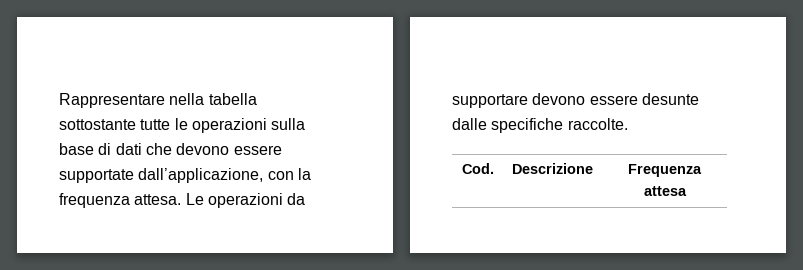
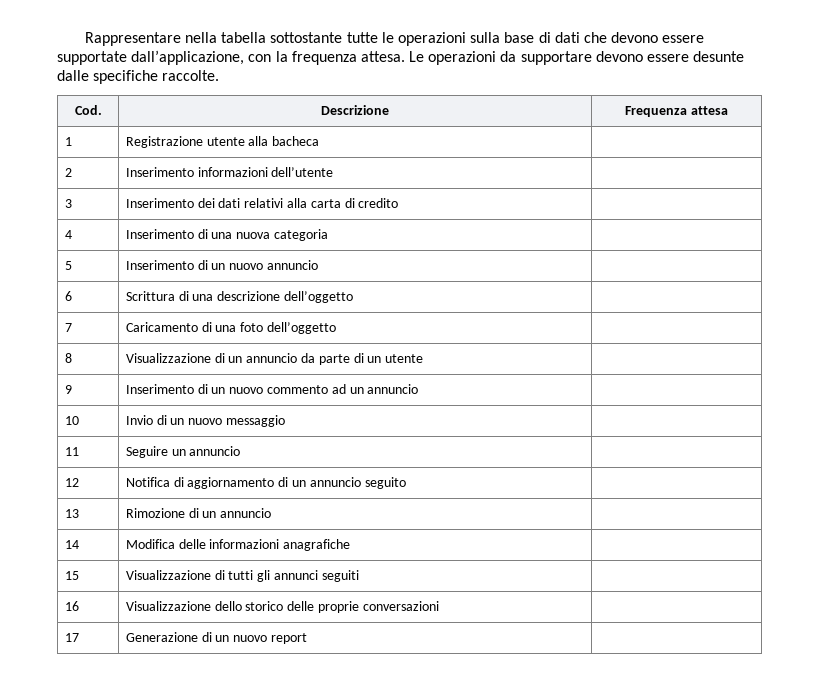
+ 1 | Registrazione utente alla bacheca |
+ 2 | Inserimento informazioni dell’utente |
+ 3 | Inserimento dei dati relativi alla carta di credito |
+ 4 | Inserimento di una nuova categoria |
+ 5 | Inserimento di un nuovo annuncio |
+ 6 | Scrittura di una descrizione dell’oggetto |
+ 7 | Caricamento di una foto dell’oggetto |
+ 8 | Visualizzazione di un annuncio da parte di un utente |
+ 9 | Inserimento di un nuovo commento ad un annuncio |
+ 10 | Invio di un nuovo messaggio |
+ 11 | Seguire un annuncio |
+ 12 | Notifica di aggiornamento di un annuncio seguito |
+ 13 | Rimozione di un annuncio |
+ 14 | Modifica delle informazioni anagrafiche |
+ 15 | Visualizzazione di tutti gli annunci seguiti |
+ 16 | Visualizzazione dello storico delle proprie conversazioni |
+ 17 | Generazione di un nuovo report |

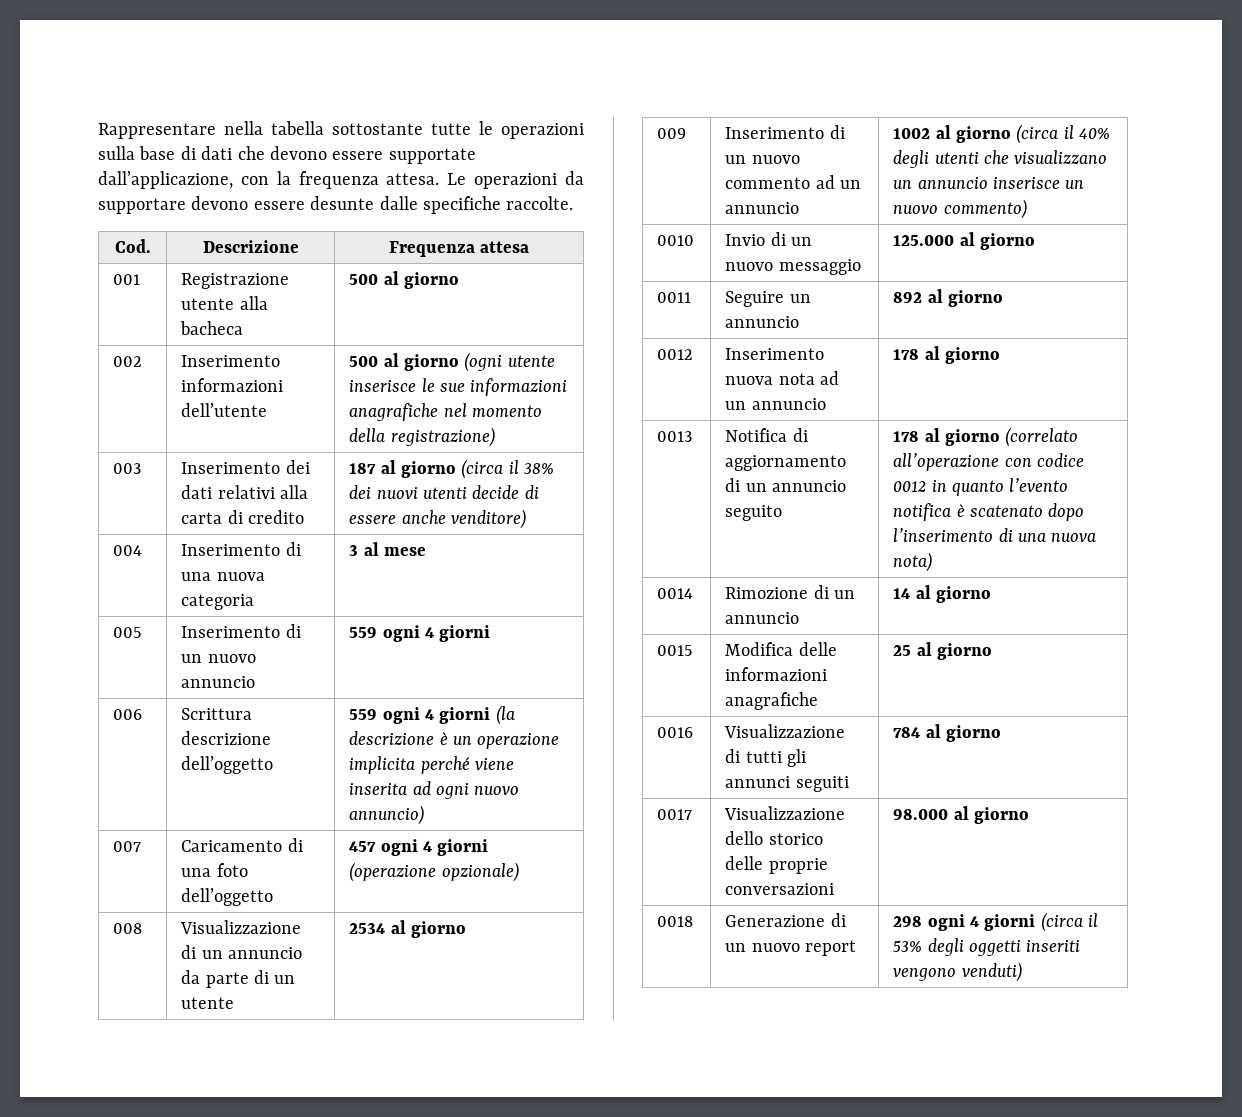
- 1 | Registrazione utente alla bacheca |
- 2 | Inserimento informazioni dell’utente |
- 3 | Inserimento dei dati relativi alla carta di credito |
- 4 | Inserimento di una nuova categoria |
- 5 | Inserimento di un nuovo annuncio |
- 6 | Scrittura di una descrizione dell’oggetto |
- 7 | Caricamento di una foto dell’oggetto |
- 8 | Visualizzazione di un annuncio da parte di un utente |
- 9 | Inserimento di un nuovo commento ad un annuncio |
- 10 | Invio di un nuovo messaggio |
- 11 | Seguire un annuncio |
- 12 | Notifica di aggiornamento di un annuncio seguito |
- 13 | Rimozione di un annuncio |
- 14 | Modifica delle informazioni anagrafiche |
- 15 | Visualizzazione di tutti gli annunci seguiti |
- 16 | Visualizzazione dello storico delle proprie conversazioni |
- 17 | Generazione di un nuovo report |
+ 001 | Registrazione utente alla bacheca | 500 al giorno
+ 002 | Inserimento informazioni dell’utente | 500 al giorno (ogni utente inserisce le sue informazioni anagrafiche nel momento della registrazione)
+ 003 | Inserimento dei dati relativi alla carta di credito | 187 al giorno (circa il 38% dei nuovi utenti decide di essere anche venditore)
+ 004 | Inserimento di una nuova categoria | 3 al mese
+ 005 | Inserimento di un nuovo annuncio | 559 ogni 4 giorni
+ 006 | Scrittura descrizione dell’oggetto | 559 ogni 4 giorni (la descrizione è un operazione implicita perché viene inserita ad ogni nuovo annuncio)
+ 007 | Caricamento di una foto dell’oggetto | 457 ogni 4 giorni (operazione opzionale)
+ 008 | Visualizzazione di un annuncio da parte di un utente | 2534 al giorno
+ 009 | Inserimento di un nuovo commento ad un annuncio | 1002 al giorno (circa il 40% degli utenti che visualizzano un annuncio inserisce un nuovo commento)
+ 0010 | Invio di un nuovo messaggio | 125.000 al giorno
+ 0011 | Seguire un annuncio | 892 al giorno
+ 0012 | Inserimento nuova nota ad un annuncio | 178 al giorno
+ 0013 | Notifica di aggiornamento di un annuncio seguito | 178 al giorno (correlato all’operazione con codice 0012 in quanto l’evento notifica è scatenato dopo l’inserimento di una nuova nota)
+ 0014 | Rimozione di un annuncio | 14 al giorno
+ 0015 | Modifica delle informazioni anagrafiche | 25 al giorno
+ 0016 | Visualizzazione di tutti gli annunci seguiti | 784 al giorno
+ 0017 | Visualizzazione dello storico delle proprie conversazioni | 98.000 al giorno
+ 0018 | Generazione di un nuovo report | 298 ogni 4 giorni (circa il 53% degli oggetti inseriti vengono venduti)

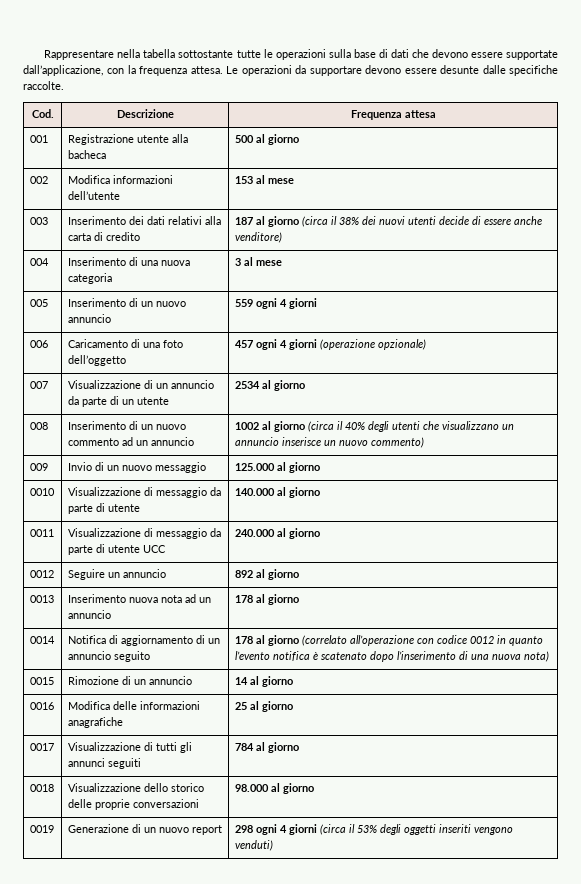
- 002 | Inserimento informazioni dell’utente | 500 al giorno (ogni utente inserisce le sue informazioni anagrafiche nel momento della registrazione)
+ 002 | Modifica informazioni dell’utente | 153 al mese
- 006 | Scrittura descrizione dell’oggetto | 559 ogni 4 giorni (la descrizione è un operazione implicita perché viene inserita ad ogni nuovo annuncio)
- 007 | Caricamento di una foto dell’oggetto | 457 ogni 4 giorni (operazione opzionale)
+ 006 | Caricamento di una foto dell’oggetto | 457 ogni 4 giorni (operazione opzionale)
- 008 | Visualizzazione di un annuncio da parte di un utente | 2534 al giorno
+ 007 | Visualizzazione di un annuncio da parte di un utente | 2534 al giorno
- 009 | Inserimento di un nuovo commento ad un annuncio | 1002 al giorno (circa il 40% degli utenti che visualizzano un annuncio inserisce un nuovo commento)
+ 008 | Inserimento di un nuovo commento ad un annuncio | 1002 al giorno (circa il 40% degli utenti che visualizzano un annuncio inserisce un nuovo commento)
- 0010 | Invio di un nuovo messaggio | 125.000 al giorno
+ 009 | Invio di un nuovo messaggio | 125.000 al giorno
- 0011 | Seguire un annuncio | 892 al giorno
+ 0010 | Visualizzazione di messaggio da parte di utente | 140.000 al giorno
+ 0011 | Visualizzazione di messaggio da parte di utente UCC | 240.000 al giorno
+ 0012 | Seguire un annuncio | 892 al giorno
- 0012 | Inserimento nuova nota ad un annuncio | 178 al giorno
+ 0013 | Inserimento nuova nota ad un annuncio | 178 al giorno
- 0013 | Notifica di aggiornamento di un annuncio seguito | 178 al giorno (correlato all’operazione con codice 0012 in quanto l’evento notifica è scatenato dopo l’inserimento di una nuova nota)
+ 0014 | Notifica di aggiornamento di un annuncio seguito | 178 al giorno (correlato all’operazione con codice 0012 in quanto l’evento notifica è scatenato dopo l’inserimento di una nuova nota)
- 0014 | Rimozione di un annuncio | 14 al giorno
+ 0015 | Rimozione di un annuncio | 14 al giorno
- 0015 | Modifica delle informazioni anagrafiche | 25 al giorno
+ 0016 | Modifica delle informazioni anagrafiche | 25 al giorno
- 0016 | Visualizzazione di tutti gli annunci seguiti | 784 al giorno
+ 0017 | Visualizzazione di tutti gli annunci seguiti | 784 al giorno
- 0017 | Visualizzazione dello storico delle proprie conversazioni | 98.000 al giorno
+ 0018 | Visualizzazione dello storico delle proprie conversazioni | 98.000 al giorno
- 0018 | Generazione di un nuovo report | 298 ogni 4 giorni (circa il 53% degli oggetti inseriti vengono venduti)
+ 0019 | Generazione di un nuovo report | 298 ogni 4 giorni (circa il 53% degli oggetti inseriti vengono venduti)

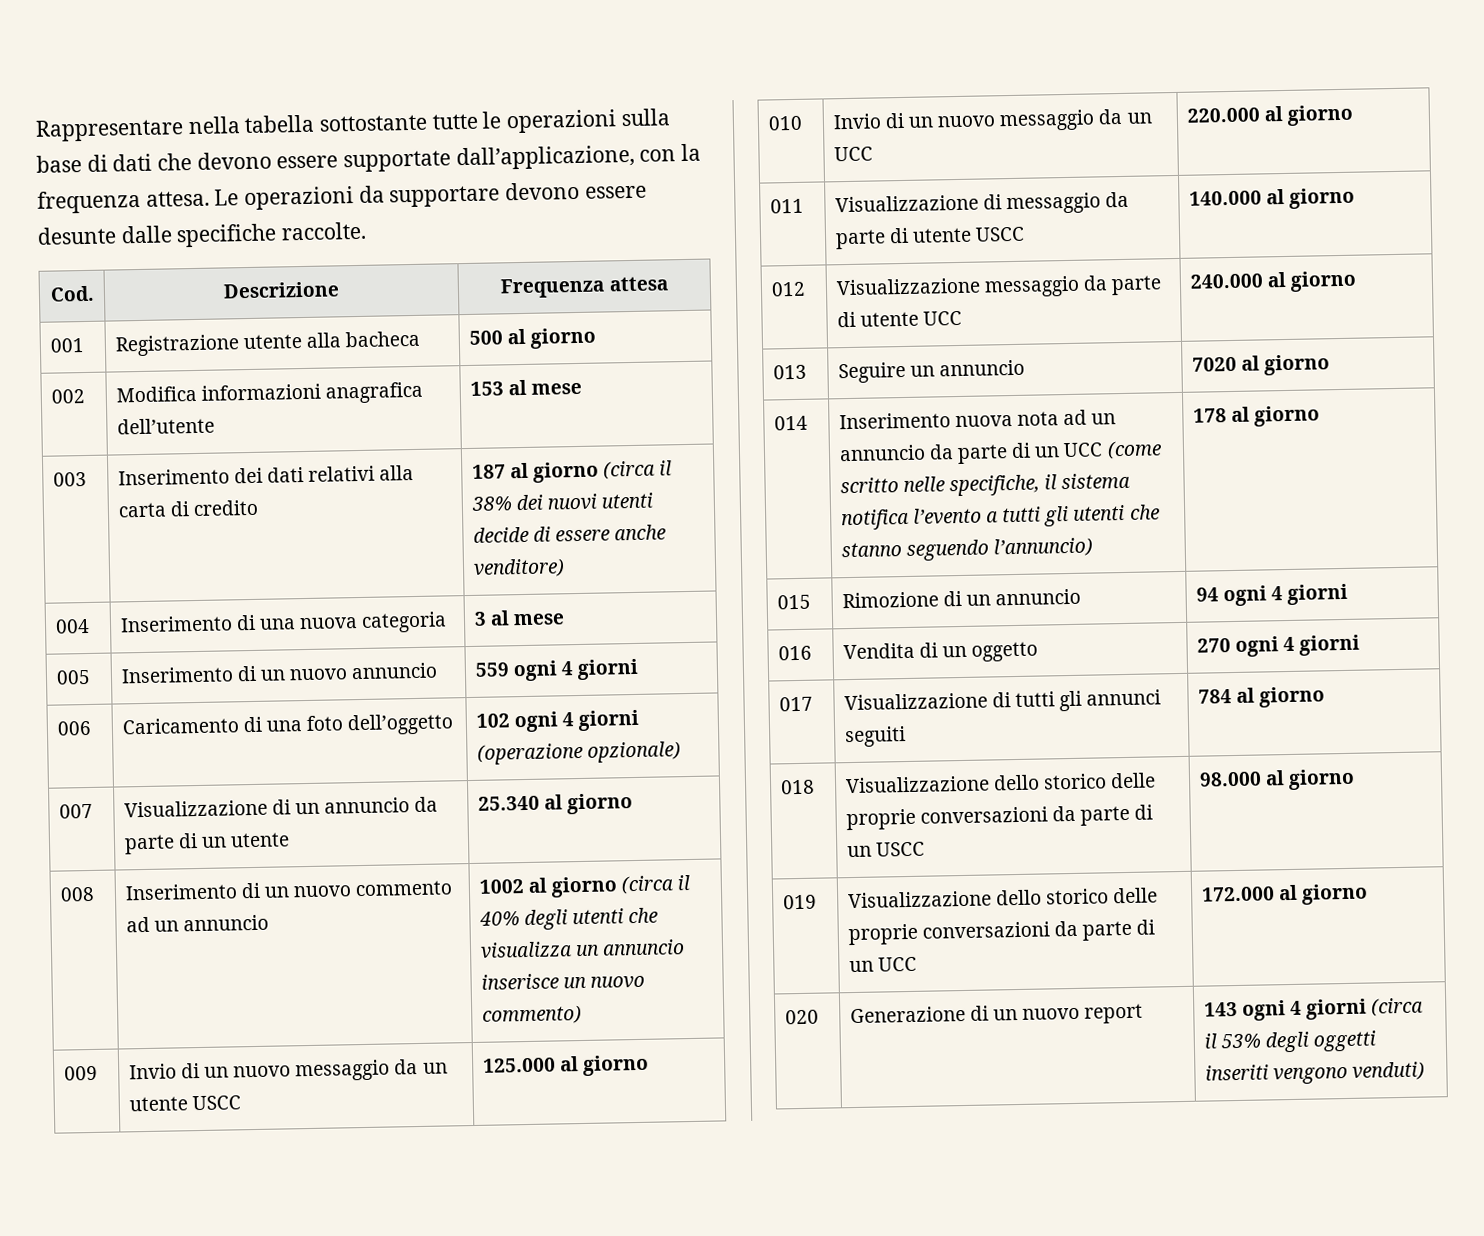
- 002 | Modifica informazioni dell’utente | 153 al mese
+ 002 | Modifica informazioni anagrafica dell’utente | 153 al mese
- 006 | Caricamento di una foto dell’oggetto | 457 ogni 4 giorni (operazione opzionale)
+ 006 | Caricamento di una foto dell’oggetto | 102 ogni 4 giorni (operazione opzionale)
- 007 | Visualizzazione di un annuncio da parte di un utente | 2534 al giorno
+ 007 | Visualizzazione di un annuncio da parte di un utente | 25.340 al giorno
- 008 | Inserimento di un nuovo commento ad un annuncio | 1002 al giorno (circa il 40% degli utenti che visualizzano un annuncio inserisce un nuovo commento)
+ 008 | Inserimento di un nuovo commento ad un annuncio | 1002 al giorno (circa il 40% degli utenti che visualizza un annuncio inserisce un nuovo commento)
- 009 | Invio di un nuovo messaggio | 125.000 al giorno
+ 009 | Invio di un nuovo messaggio da un utente USCC | 125.000 al giorno
- 0010 | Visualizzazione di messaggio da parte di utente | 140.000 al giorno
+ 010 | Invio di un nuovo messaggio da un UCC | 220.000 al giorno
+ 011 | Visualizzazione di messaggio da parte di utente USCC | 140.000 al giorno
- 0011 | Visualizzazione di messaggio da parte di utente UCC | 240.000 al giorno
+ 012 | Visualizzazione messaggio da parte di utente UCC | 240.000 al giorno
- 0012 | Seguire un annuncio | 892 al giorno
- 0013 | Inserimento nuova nota ad un annuncio | 178 al giorno
- 0014 | Notifica di aggiornamento di un annuncio seguito | 178 al giorno (correlato all’operazione con codice 0012 in quanto l’evento notifica è scatenato dopo l’inserimento di una nuova nota)
- 0015 | Rimozione di un annuncio | 14 al giorno
- 0016 | Modifica delle informazioni anagrafiche | 25 al giorno
- 0017 | Visualizzazione di tutti gli annunci seguiti | 784 al giorno
+ 013 | Seguire un annuncio | 7020 al giorno
+ 014 | Inserimento nuova nota ad un annuncio da parte di un UCC (come scritto nelle specifiche, il sistema notifica l’evento a tutti gli utenti che stanno seguendo l’annuncio) | 178 al giorno
+ 015 | Rimozione di un annuncio | 94 ogni 4 giorni
+ 016 | Vendita di un oggetto | 270 ogni 4 giorni
+ 017 | Visualizzazione di tutti gli annunci seguiti | 784 al giorno
- 0018 | Visualizzazione dello storico delle proprie conversazioni | 98.000 al giorno
- 0019 | Generazione di un nuovo report | 298 ogni 4 giorni (circa il 53% degli oggetti inseriti vengono venduti)
+ 018 | Visualizzazione dello storico delle proprie conversazioni da parte di un USCC | 98.000 al giorno
+ 019 | Visualizzazione dello storico delle proprie conversazioni da parte di un UCC | 172.000 al giorno
+ 020 | Generazione di un nuovo report | 143 ogni 4 giorni (circa il 53% degli oggetti inseriti vengono venduti)

